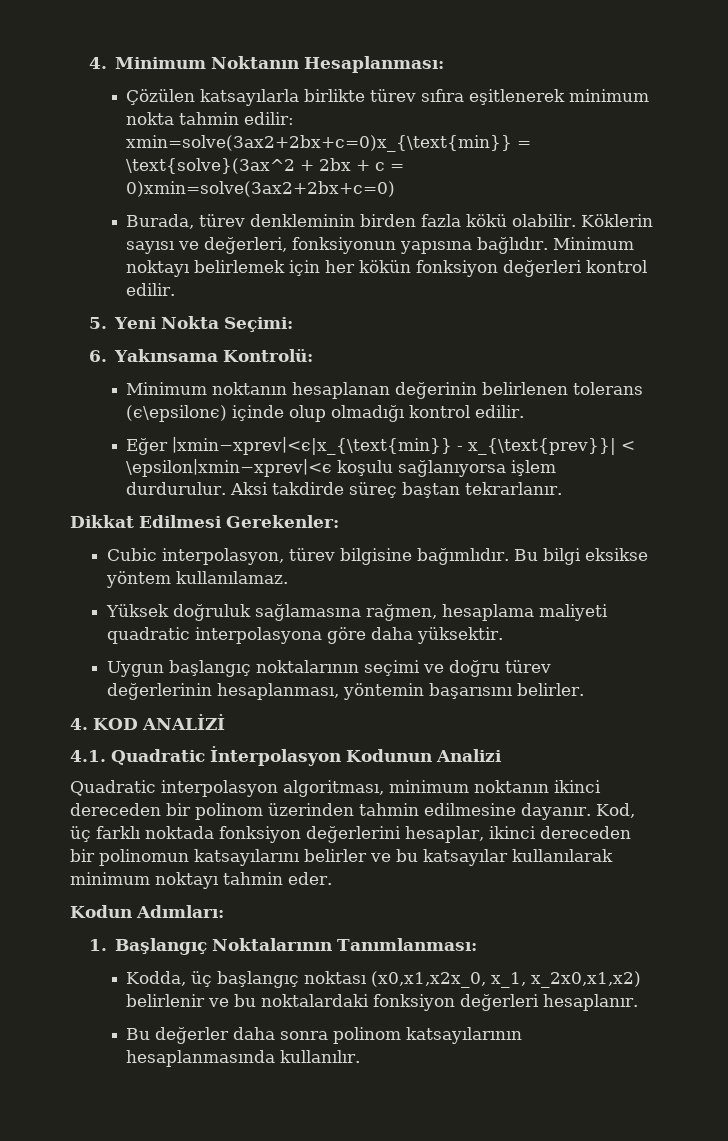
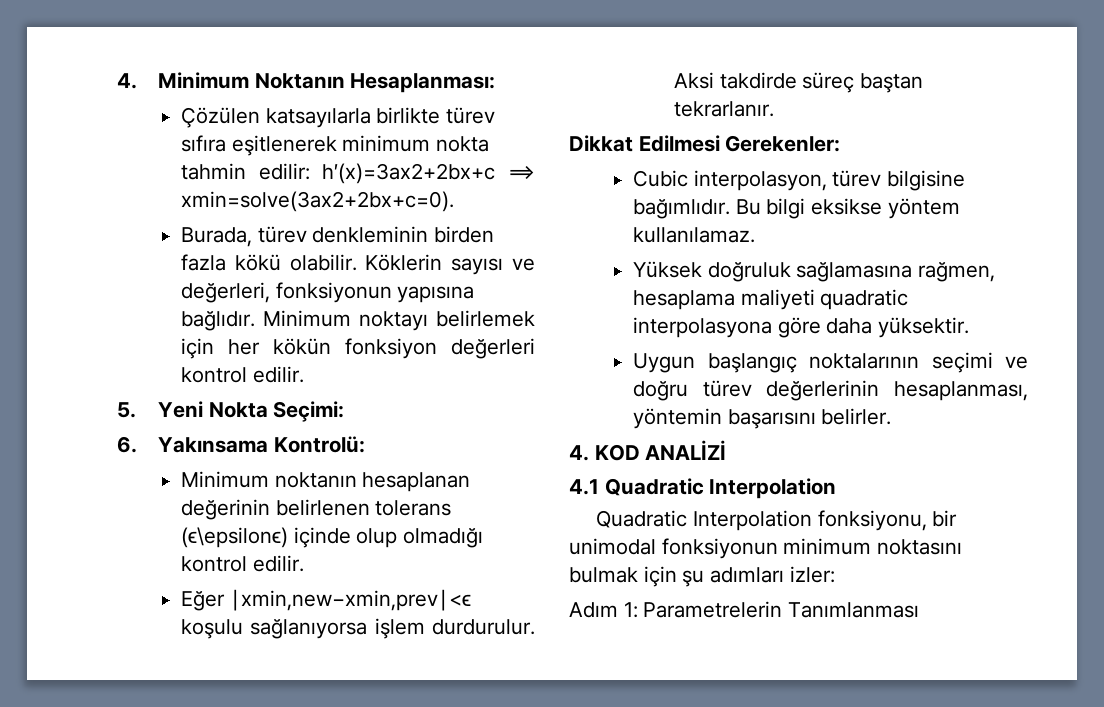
- Çözülen katsayılarla birlikte türev sıfıra eşitlenerek minimum nokta tahmin edilir: xmin=solve(3ax2+2bx+c=0)x_{\text{min}} = \text{solve}(3ax^2 + 2bx + c = 0)xmin=solve(3ax2+2bx+c=0)
+ Çözülen katsayılarla birlikte türev sıfıra eşitlenerek minimum nokta tahmin edilir: h′(x)=3ax2+2bx+c ⟹ xmin=solve(3ax2+2bx+c=0).
- Eğer ∣xmin−xprev∣<ϵ|x_{\text{min}} - x_{\text{prev}}| < \epsilon∣xmin−xprev∣<ϵ koşulu sağlanıyorsa işlem durdurulur.
+ Eğer ∣xmin,new−xmin,prev∣<ϵ koşulu sağlanıyorsa işlem durdurulur.
- 4.1. Quadratic İnterpolasyon Kodunun Analizi
- Quadratic interpolasyon algoritması, minimum noktanın ikinci dereceden bir polinom üzerinden tahmin edilmesine dayanır. Kod, üç farklı noktada fonksiyon değerlerini hesaplar, ikinci dereceden bir polinomun katsayılarını belirler ve bu katsayılar kullanılarak minimum noktayı tahmin eder.
- Kodun Adımları:
- 1. Başlangıç Noktalarının Tanımlanması:
- Kodda, üç başlangıç noktası (x0,x1,x2x_0, x_1, x_2x0,x1,x2) belirlenir ve bu noktalardaki fonksiyon değerleri hesaplanır.
- Bu değerler daha sonra polinom katsayılarının hesaplanmasında kullanılır.
+ 4.1 Quadratic Interpolation
+ Quadratic Interpolation fonksiyonu, bir unimodal fonksiyonun minimum noktasını bulmak için şu adımları izler:
+ Adım 1: Parametrelerin Tanımlanması

